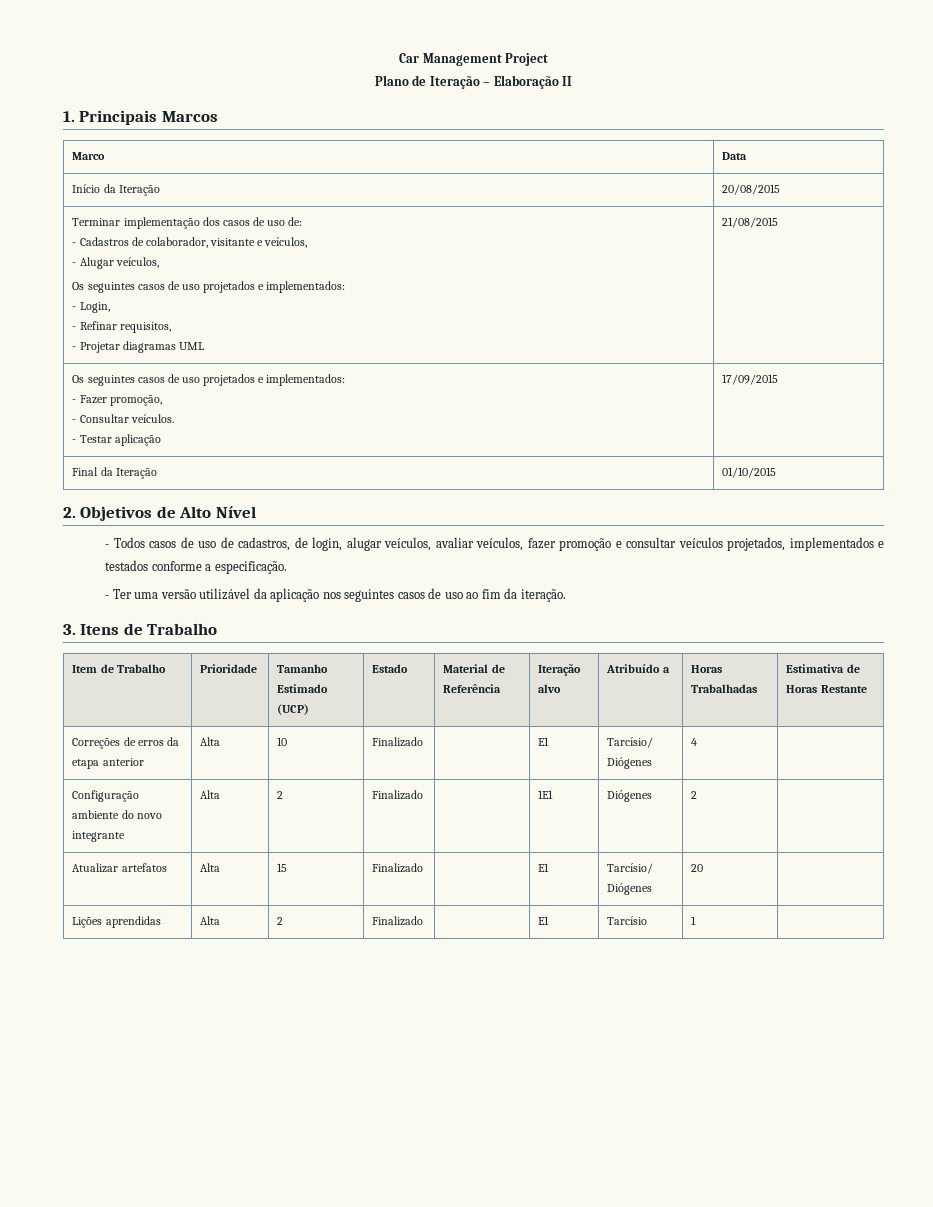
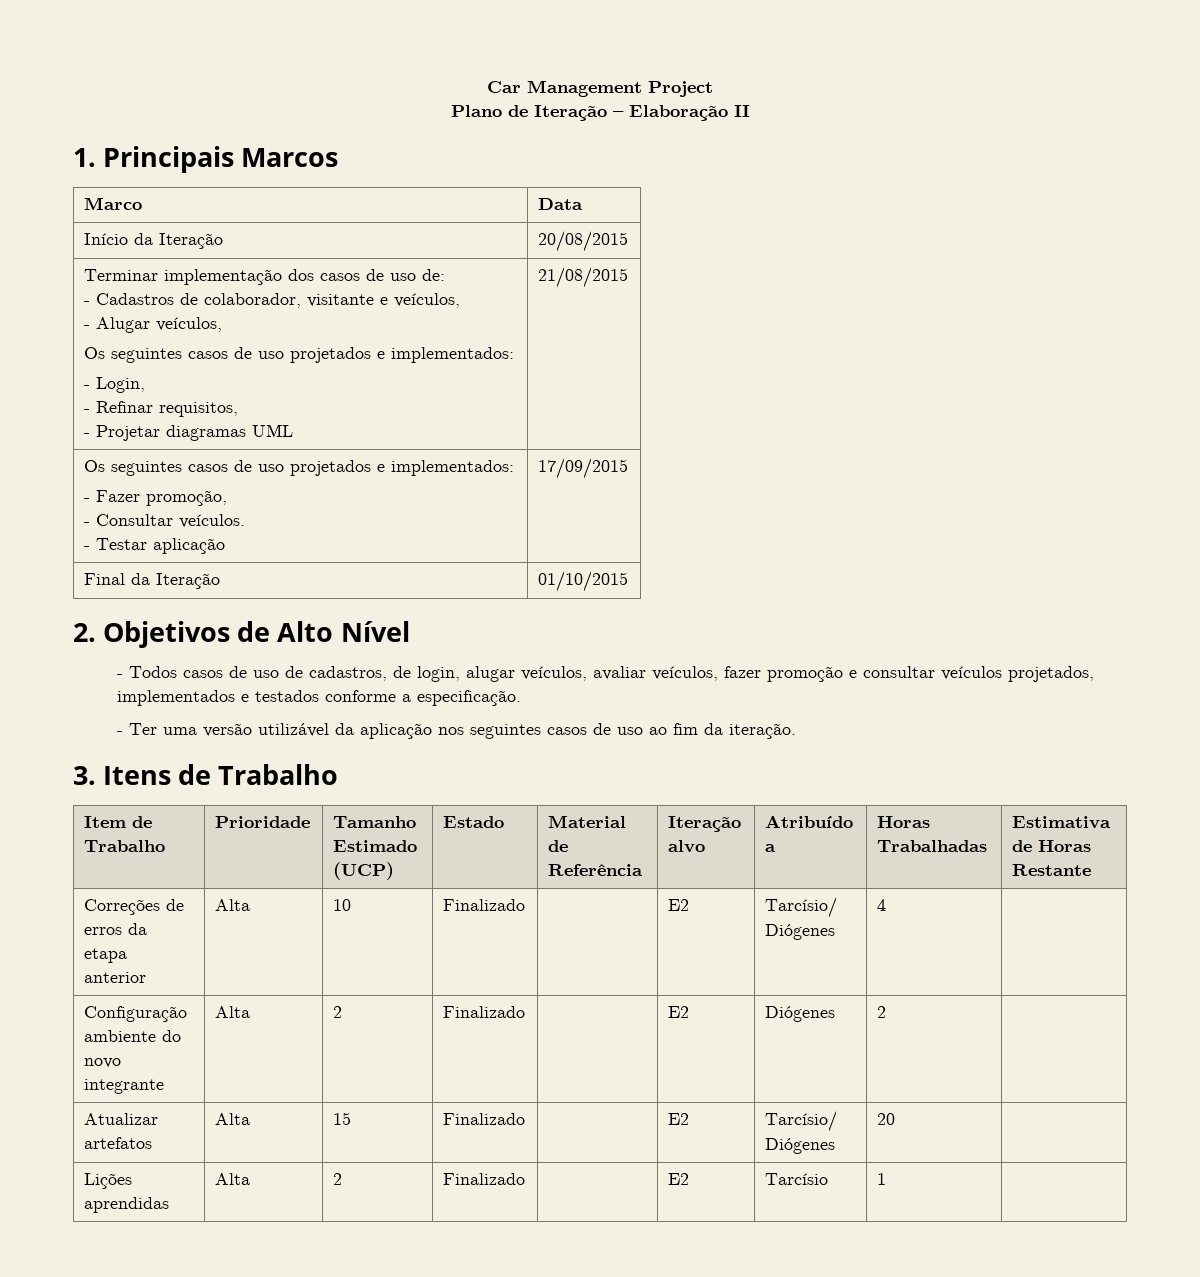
- Correções de erros da etapa anterior | Alta | 10 | Finalizado | | E1 | Tarcísio/ Diógenes | 4 |
+ Correções de erros da etapa anterior | Alta | 10 | Finalizado | | E2 | Tarcísio/ Diógenes | 4 |
- Configuração ambiente do novo integrante | Alta | 2 | Finalizado | | 1E1 | Diógenes | 2 |
+ Configuração ambiente do novo integrante | Alta | 2 | Finalizado | | E2 | Diógenes | 2 |
- Atualizar artefatos | Alta | 15 | Finalizado | | E1 | Tarcísio/ Diógenes | 20 |
+ Atualizar artefatos | Alta | 15 | Finalizado | | E2 | Tarcísio/ Diógenes | 20 |
- Lições aprendidas | Alta | 2 | Finalizado | | E1 | Tarcísio | 1 |
+ Lições aprendidas | Alta | 2 | Finalizado | | E2 | Tarcísio | 1 |

